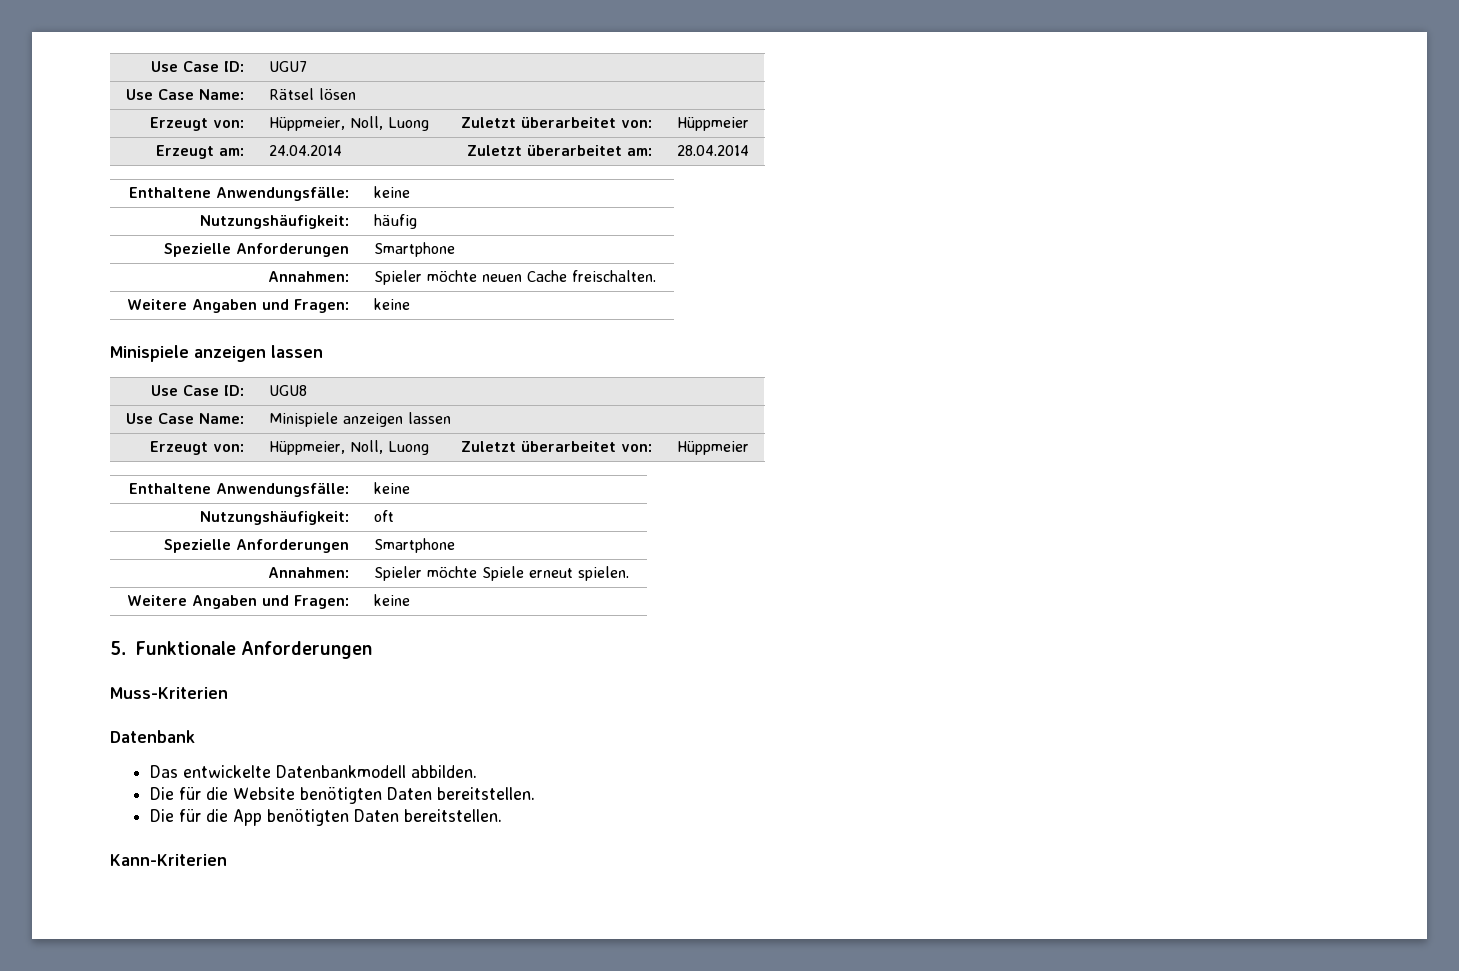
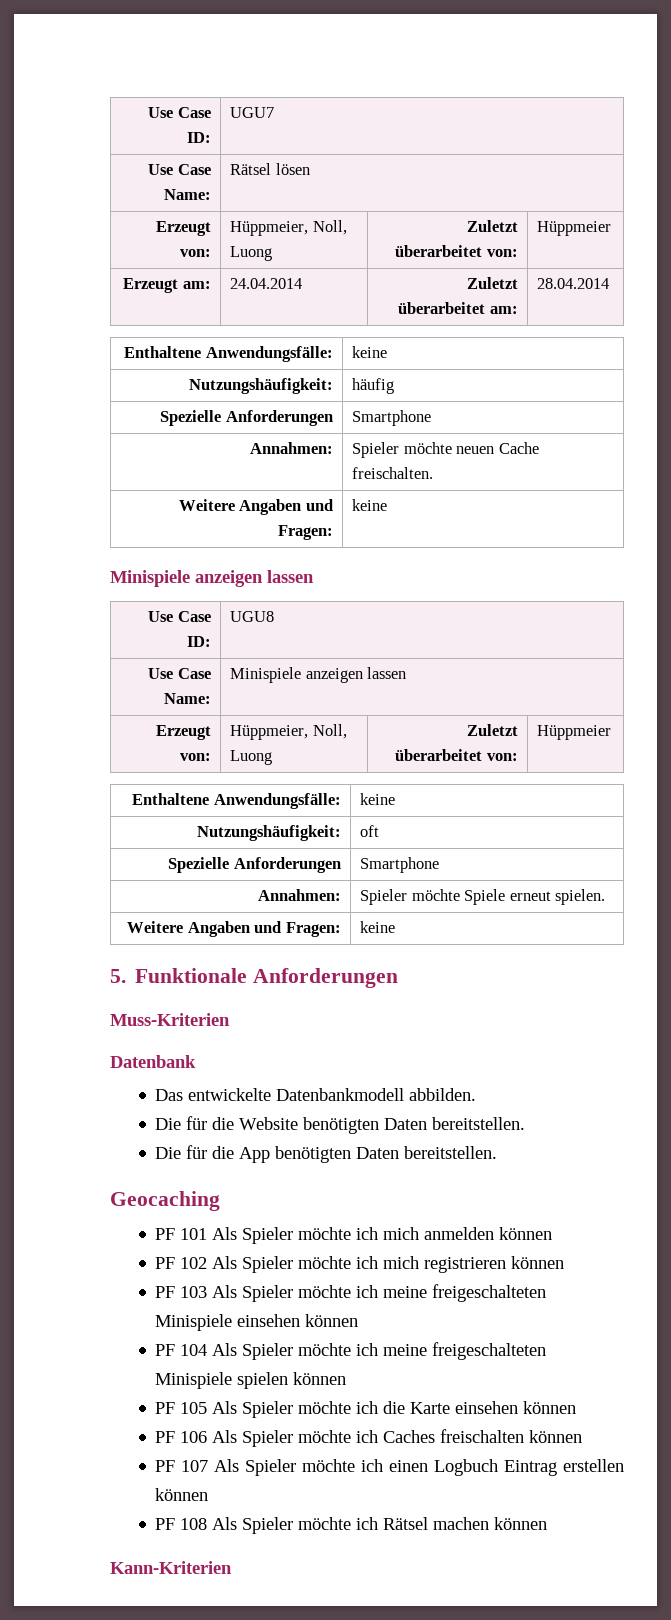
+ Geocaching
+ PF 101 Als Spieler möchte ich mich anmelden können
+ PF 102 Als Spieler möchte ich mich registrieren können
+ PF 103 Als Spieler möchte ich meine freigeschalteten Minispiele einsehen können
+ PF 104 Als Spieler möchte ich meine freigeschalteten Minispiele spielen können
+ PF 105 Als Spieler möchte ich die Karte einsehen können
+ PF 106 Als Spieler möchte ich Caches freischalten können
+ PF 107 Als Spieler möchte ich einen Logbuch Eintrag erstellen können
+ PF 108 Als Spieler möchte ich Rätsel machen können

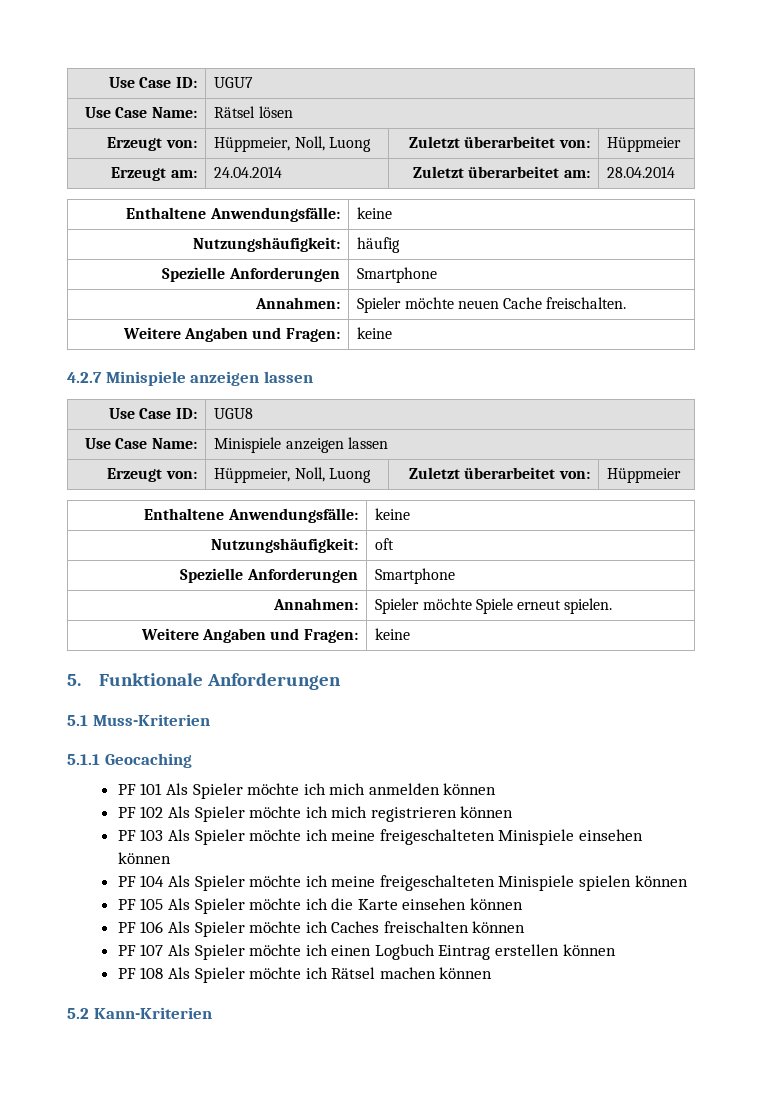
  Annahmen: | Spieler möchte neuen Cache freischalten.
  Weitere Angaben und Fragen: | keine
- Minispiele anzeigen lassen
+ 4.2.7 Minispiele anzeigen lassen
- Muss-Kriterien
+ 5.1 Muss-Kriterien
- Datenbank
- Das entwickelte Datenbankmodell abbilden.
- Die für die Website benötigten Daten bereitstellen.
- Die für die App benötigten Daten bereitstellen.
- Geocaching
+ 5.1.1 Geocaching
- Kann-Kriterien
+ 5.2 Kann-Kriterien

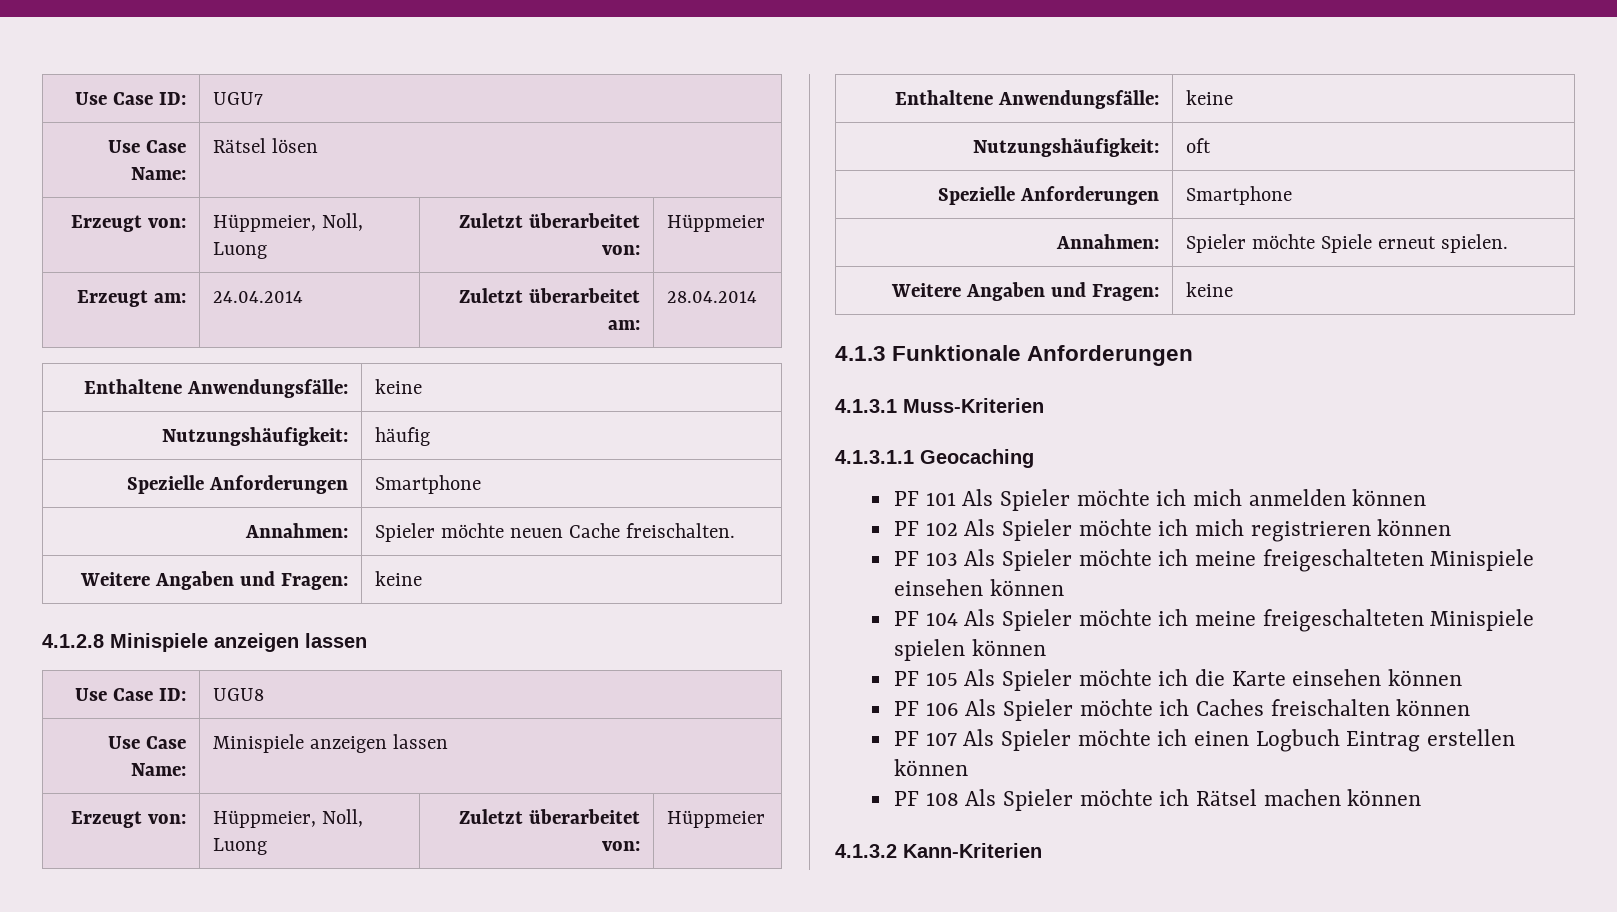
- 4.2.7 Minispiele anzeigen lassen
+ 4.1.2.8 Minispiele anzeigen lassen
- 5. Funktionale Anforderungen
+ 4.1.3 Funktionale Anforderungen
- 5.1 Muss-Kriterien
+ 4.1.3.1 Muss-Kriterien
- 5.1.1 Geocaching
+ 4.1.3.1.1 Geocaching
- 5.2 Kann-Kriterien
+ 4.1.3.2 Kann-Kriterien

